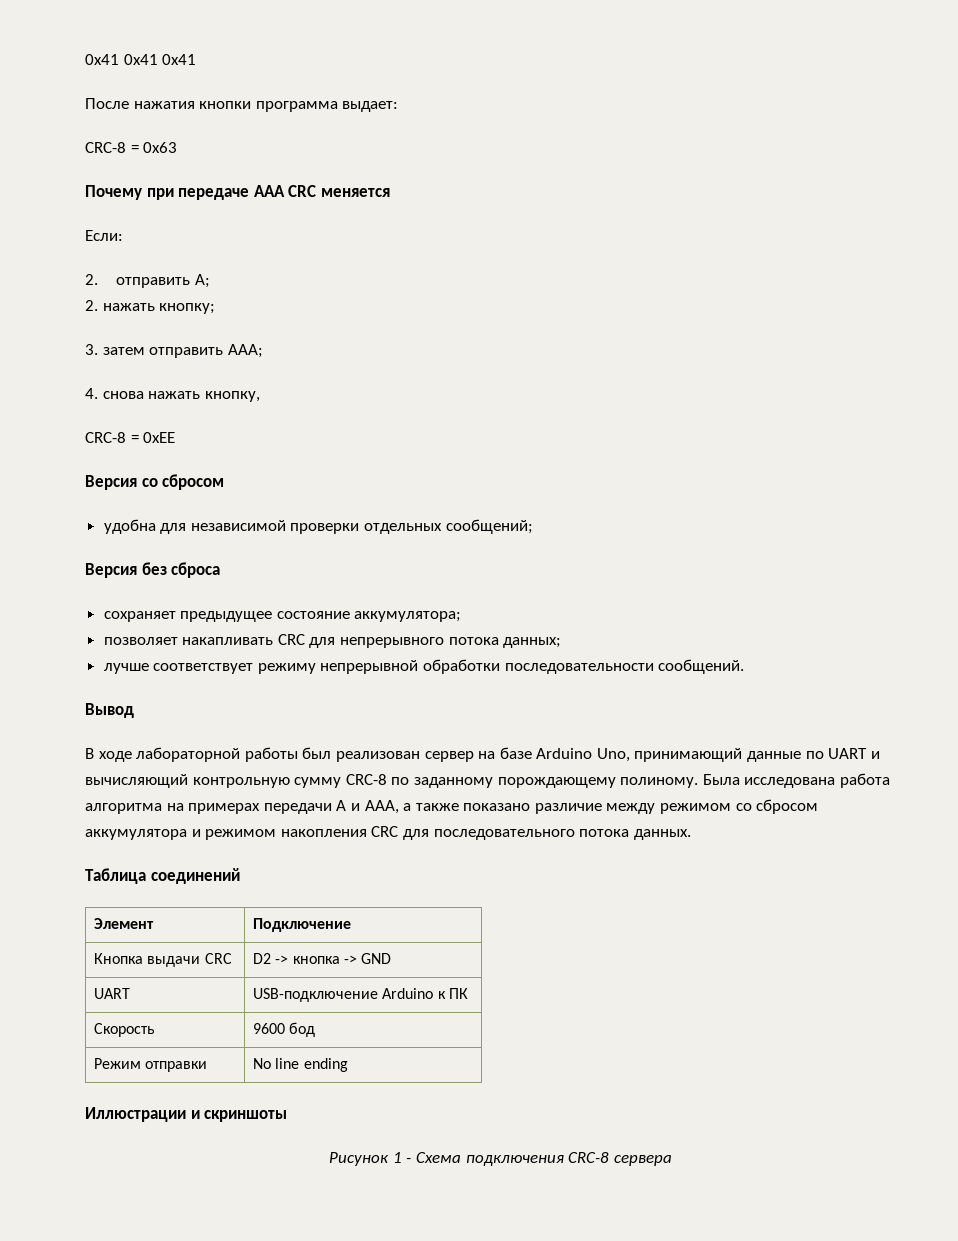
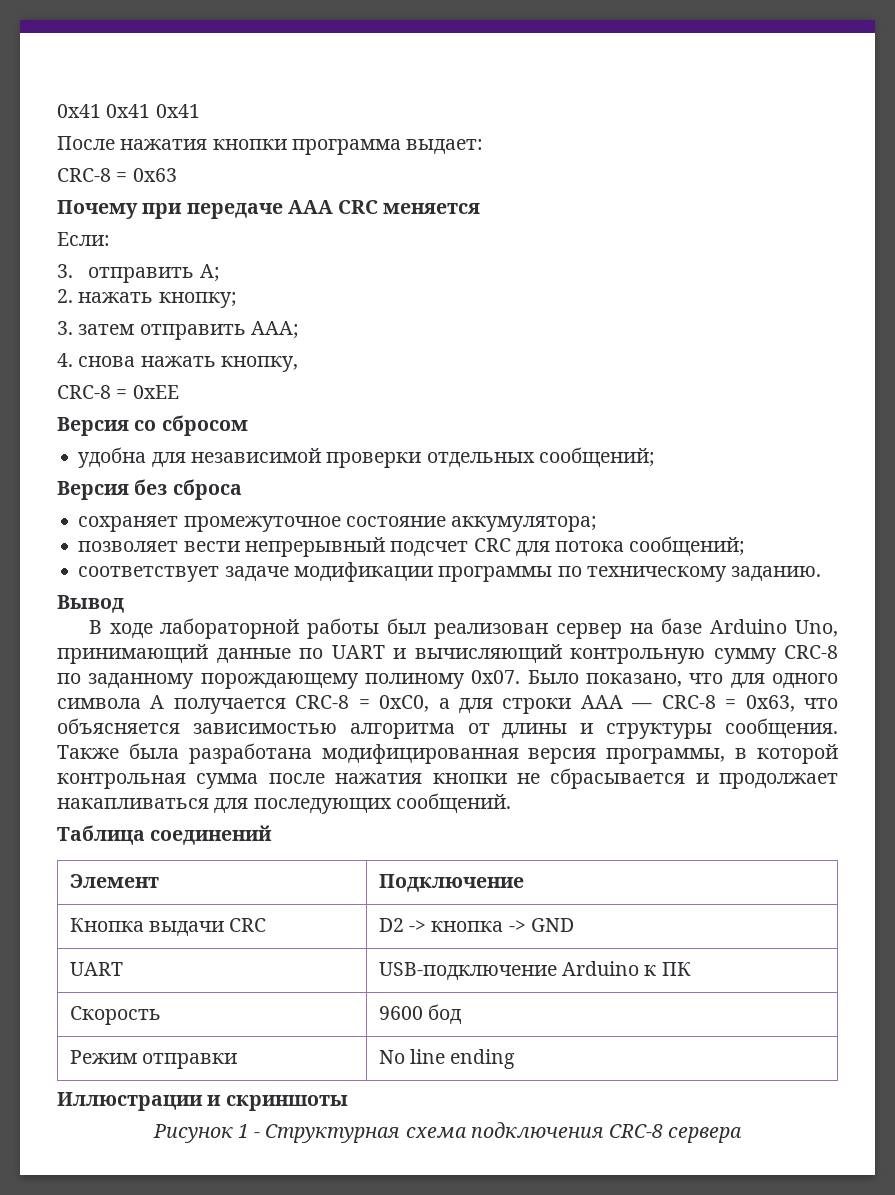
- 2. отправить A;
+ 3. отправить A;
- сохраняет предыдущее состояние аккумулятора;
+ сохраняет промежуточное состояние аккумулятора;
- позволяет накапливать CRC для непрерывного потока данных;
- лучше соответствует режиму непрерывной обработки последовательности сообщений.
+ позволяет вести непрерывный подсчет CRC для потока сообщений;
+ соответствует задаче модификации программы по техническому заданию.
- В ходе лабораторной работы был реализован сервер на базе Arduino Uno, принимающий данные по UART и вычисляющий контрольную сумму CRC-8 по заданному порождающему полиному. Была исследована работа алгоритма на примерах передачи A и AAA, а также показано различие между режимом со сбросом аккумулятора и режимом накопления CRC для последовательного потока данных.
+ В ходе лабораторной работы был реализован сервер на базе Arduino Uno, принимающий данные по UART и вычисляющий контрольную сумму CRC-8 по заданному порождающему полиному 0x07. Было показано, что для одного символа A получается CRC-8 = 0xC0, а для строки AAA — CRC-8 = 0x63, что объясняется зависимостью алгоритма от длины и структуры сообщения. Также была разработана модифицированная версия программы, в которой контрольная сумма после нажатия кнопки не сбрасывается и продолжает накапливаться для последующих сообщений.
- Рисунок 1 - Схема подключения CRC-8 сервера
+ Рисунок 1 - Структурная схема подключения CRC-8 сервера

